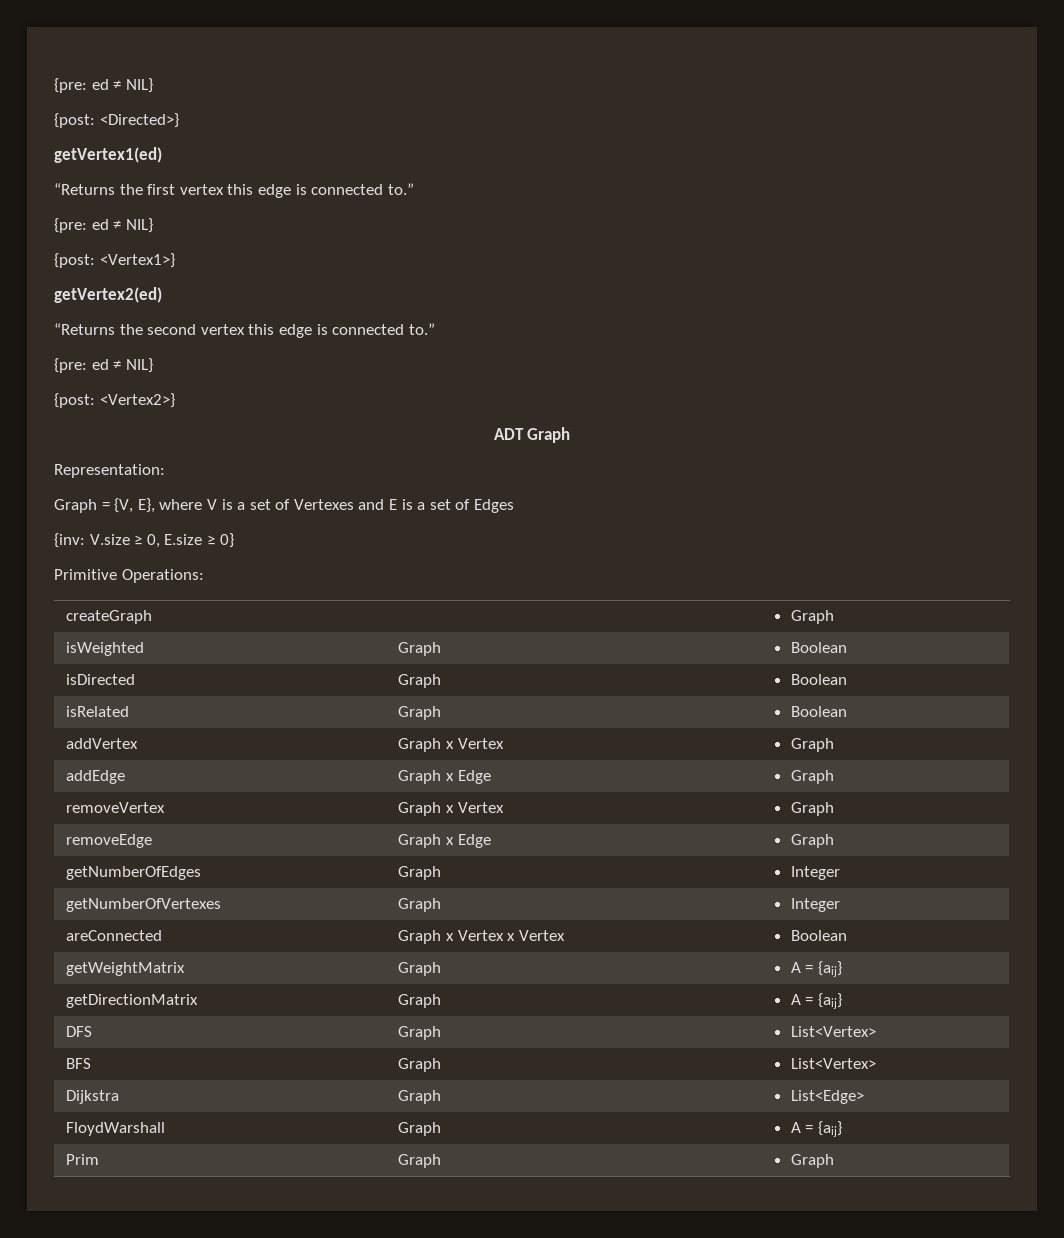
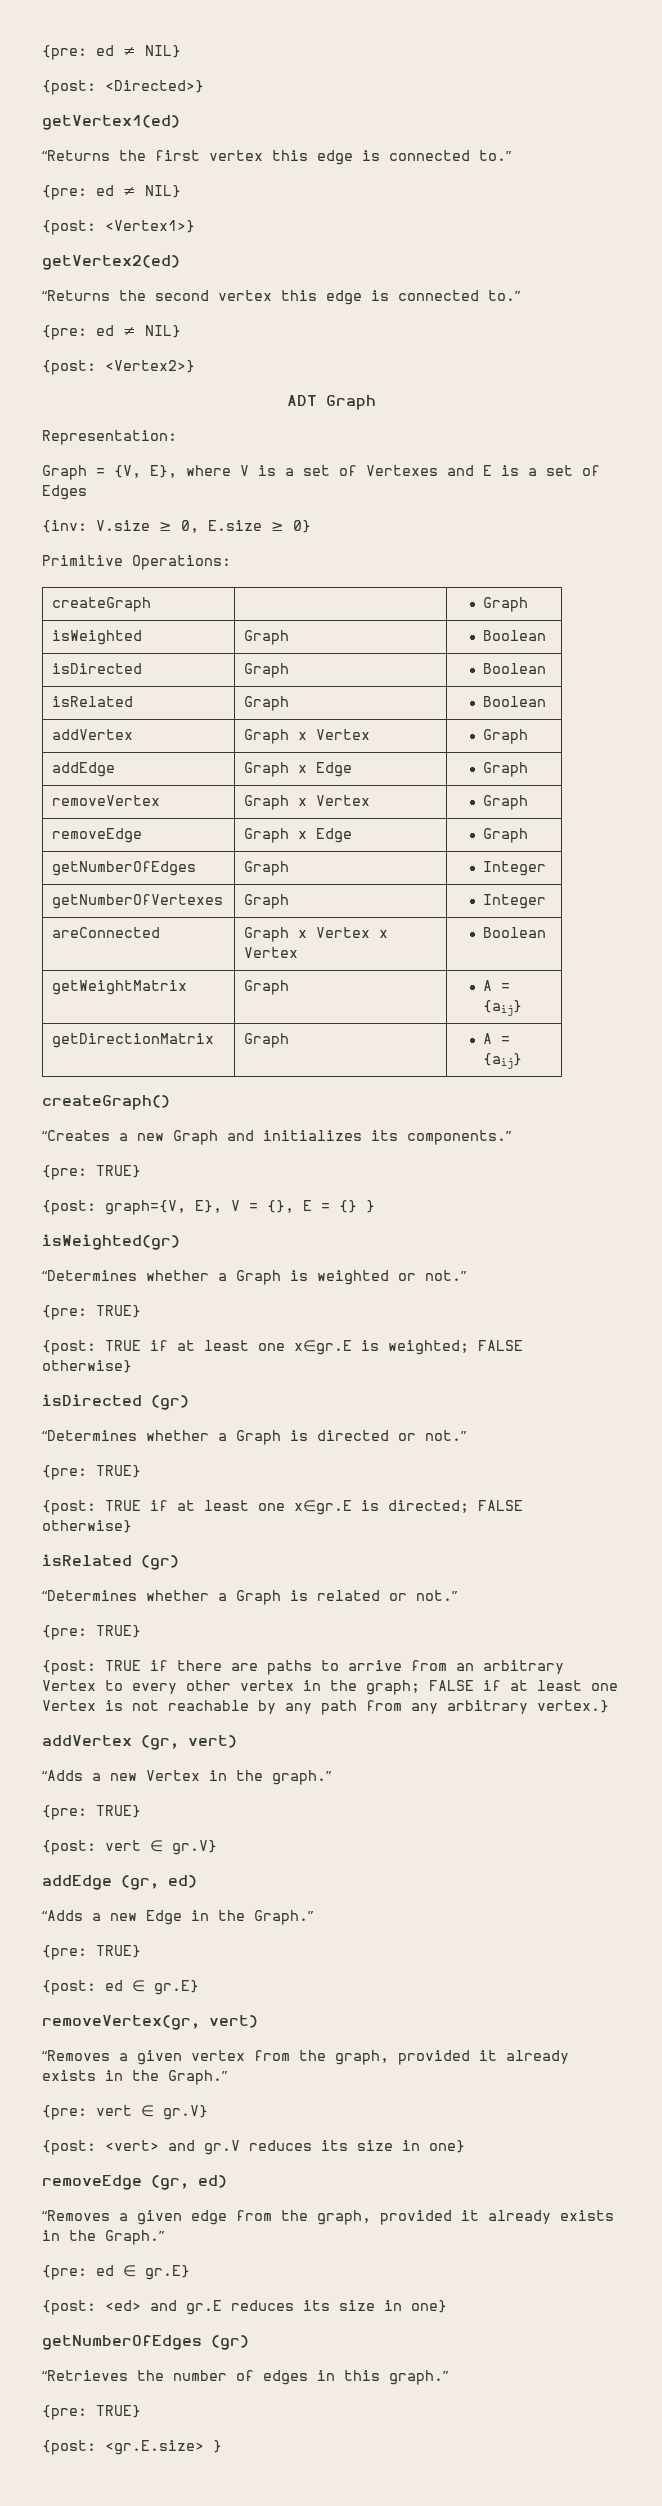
- DFS | Graph | List<Vertex>
- BFS | Graph | List<Vertex>
- Dijkstra | Graph | List<Edge>
- FloydWarshall | Graph | A = {aij}
- Prim | Graph | Graph
+ createGraph()
+ “Creates a new Graph and initializes its components.”
+ {pre: TRUE}
+ {post: graph={V, E}, V = {}, E = {} }
+ isWeighted(gr)
+ “Determines whether a Graph is weighted or not.”
+ {pre: TRUE}
+ {post: TRUE if at least one x∈gr.E is weighted; FALSE otherwise}
+ isDirected (gr)
+ “Determines whether a Graph is directed or not.”
+ {pre: TRUE}
+ {post: TRUE if at least one x∈gr.E is directed; FALSE otherwise}
+ isRelated (gr)
+ “Determines whether a Graph is related or not.”
+ {pre: TRUE}
+ {post: TRUE if there are paths to arrive from an arbitrary Vertex to every other vertex in the graph; FALSE if at least one Vertex is not reachable by any path from any arbitrary vertex.}
+ addVertex (gr, vert)
+ “Adds a new Vertex in the graph.”
+ {pre: TRUE}
+ {post: vert ∈ gr.V}
+ addEdge (gr, ed)
+ “Adds a new Edge in the Graph.”
+ {pre: TRUE}
+ {post: ed ∈ gr.E}
+ removeVertex(gr, vert)
+ “Removes a given vertex from the graph, provided it already exists in the Graph.”
+ {pre: vert ∈ gr.V}
+ {post: <vert> and gr.V reduces its size in one}
+ removeEdge (gr, ed)
+ “Removes a given edge from the graph, provided it already exists in the Graph.”
+ {pre: ed ∈ gr.E}
+ {post: <ed> and gr.E reduces its size in one}
+ getNumberOfEdges (gr)
+ “Retrieves the number of edges in this graph.”
+ {pre: TRUE}
+ {post: <gr.E.size> }

